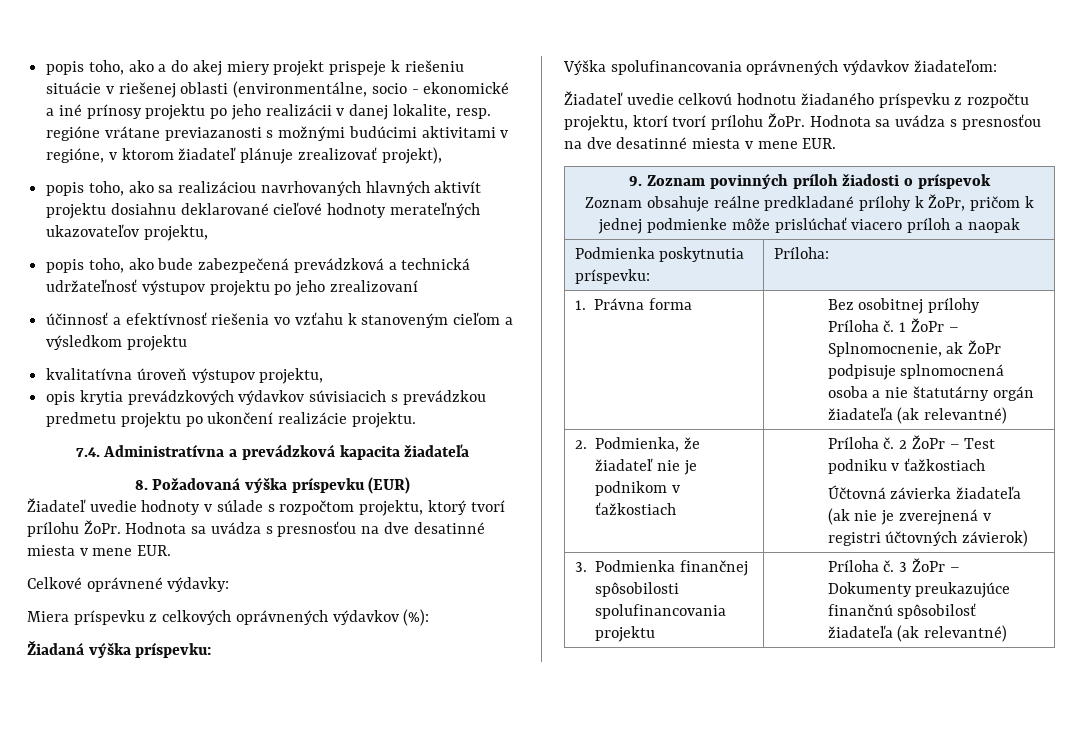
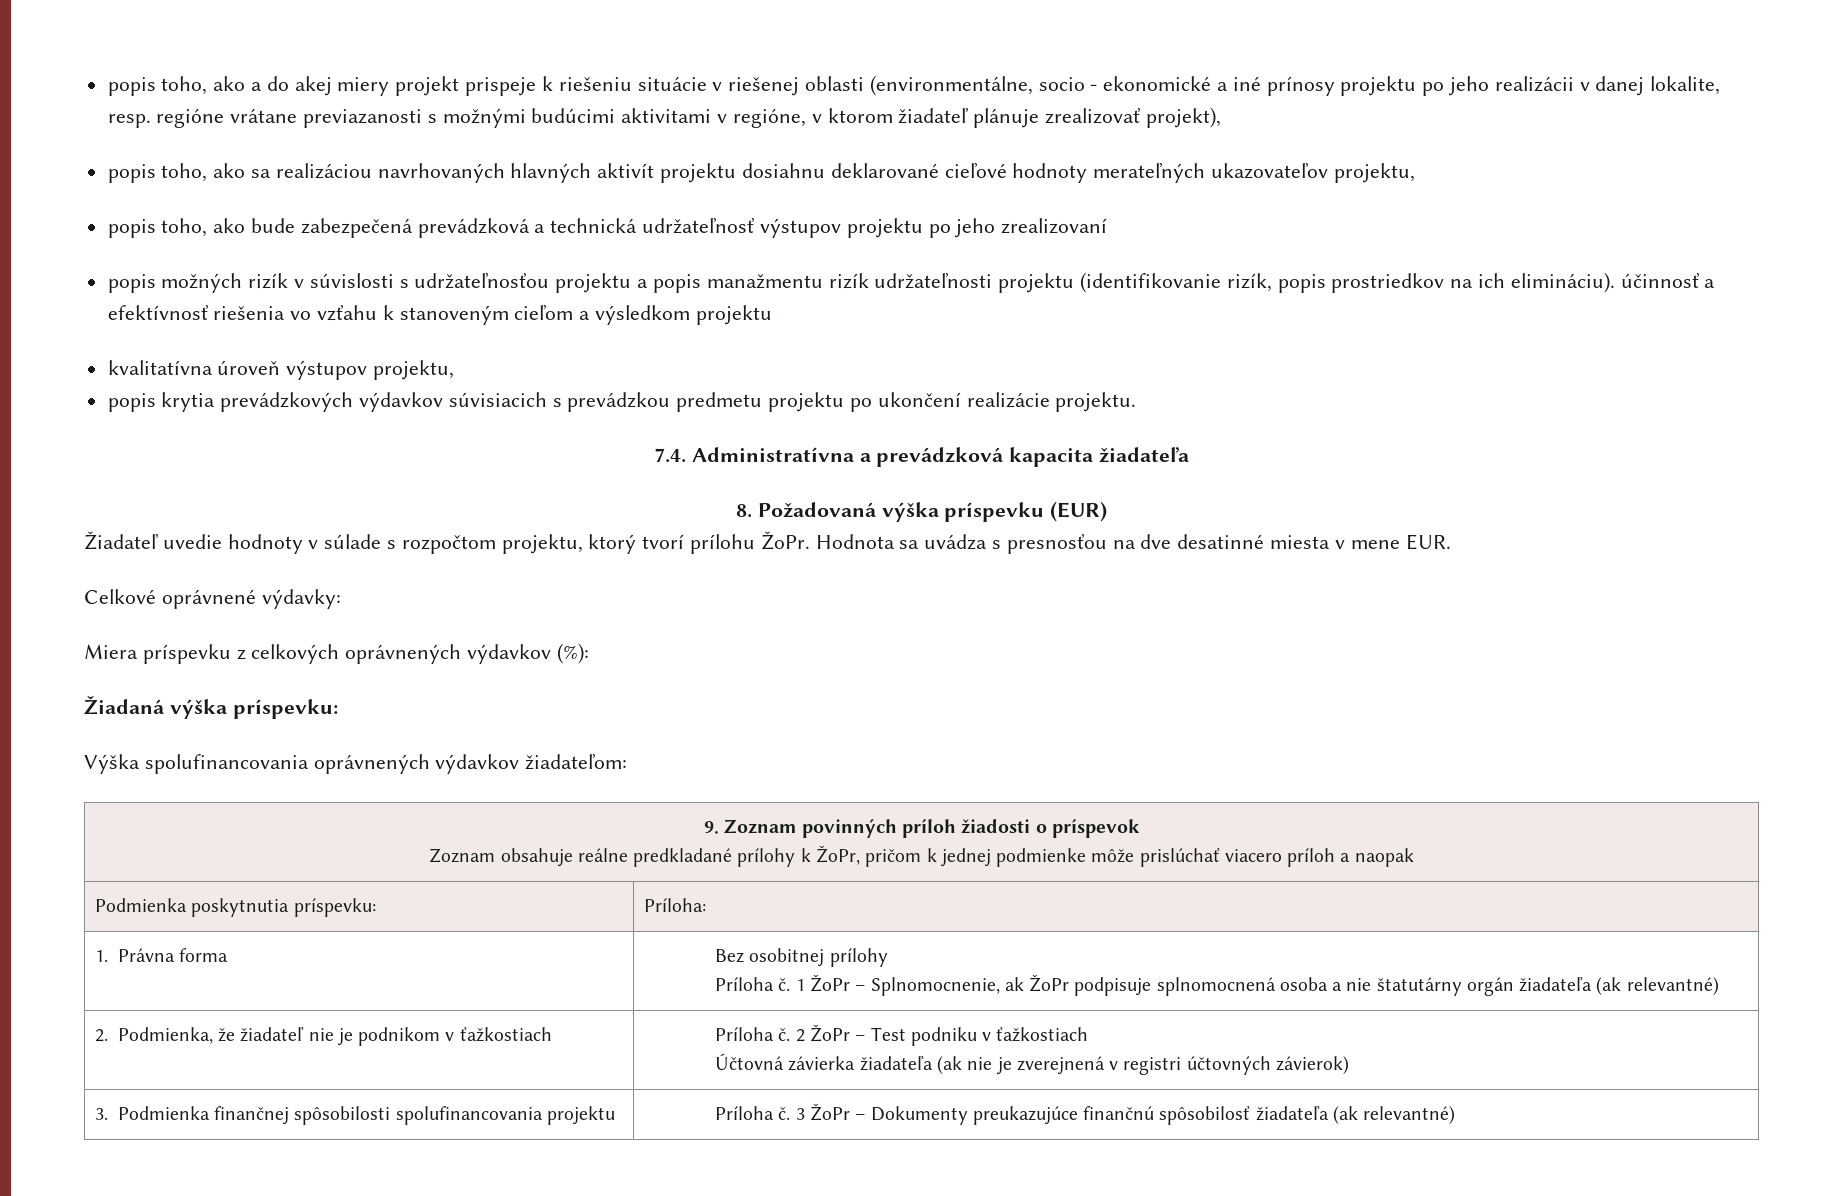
- účinnosť a efektívnosť riešenia vo vzťahu k stanoveným cieľom a výsledkom projektu
+ popis možných rizík v súvislosti s udržateľnosťou projektu a popis manažmentu rizík udržateľnosti projektu (identifikovanie rizík, popis prostriedkov na ich elimináciu). účinnosť a efektívnosť riešenia vo vzťahu k stanoveným cieľom a výsledkom projektu
- opis krytia prevádzkových výdavkov súvisiacich s prevádzkou predmetu projektu po ukončení realizácie projektu.
+ popis krytia prevádzkových výdavkov súvisiacich s prevádzkou predmetu projektu po ukončení realizácie projektu.
- Žiadateľ uvedie celkovú hodnotu žiadaného príspevku z rozpočtu projektu, ktorí tvorí prílohu ŽoPr. Hodnota sa uvádza s presnosťou na dve desatinné miesta v mene EUR.

